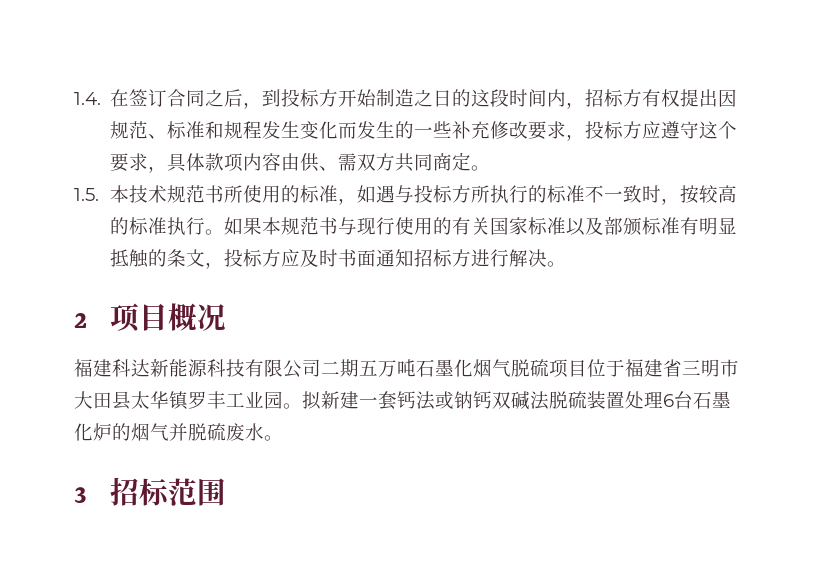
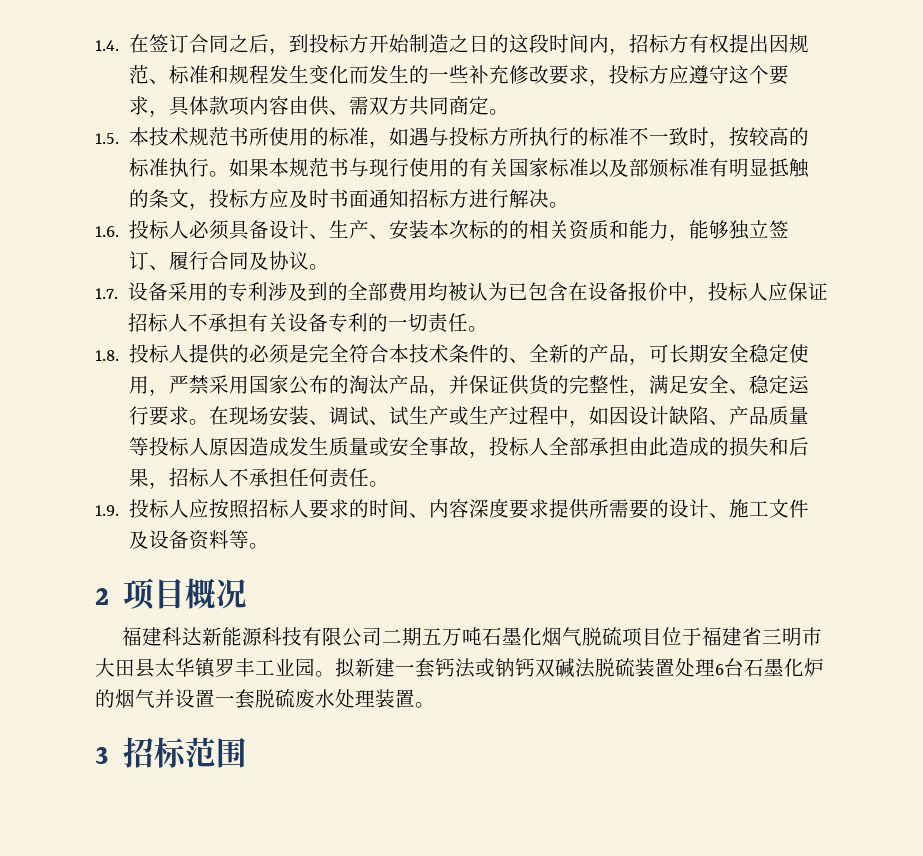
+ 1.6.投标人必须具备设计、生产、安装本次标的的相关资质和能力，能够独立签订、履行合同及协议。
+ 1.7.设备采用的专利涉及到的全部费用均被认为已包含在设备报价中，投标人应保证招标人不承担有关设备专利的一切责任。
+ 1.8.投标人提供的必须是完全符合本技术条件的、全新的产品，可长期安全稳定使用，严禁采用国家公布的淘汰产品，并保证供货的完整性，满足安全、稳定运行要求。在现场安装、调试、试生产或生产过程中，如因设计缺陷、产品质量等投标人原因造成发生质量或安全事故，投标人全部承担由此造成的损失和后果，招标人不承担任何责任。
+ 1.9.投标人应按照招标人要求的时间、内容深度要求提供所需要的设计、施工文件及设备资料等。
- 拟新建一套钙法或钠钙双碱法脱硫装置处理6台石墨化炉的烟气并脱硫废水。
+ 拟新建一套钙法或钠钙双碱法脱硫装置处理6台石墨化炉的烟气并设置一套脱硫废水处理装置。

